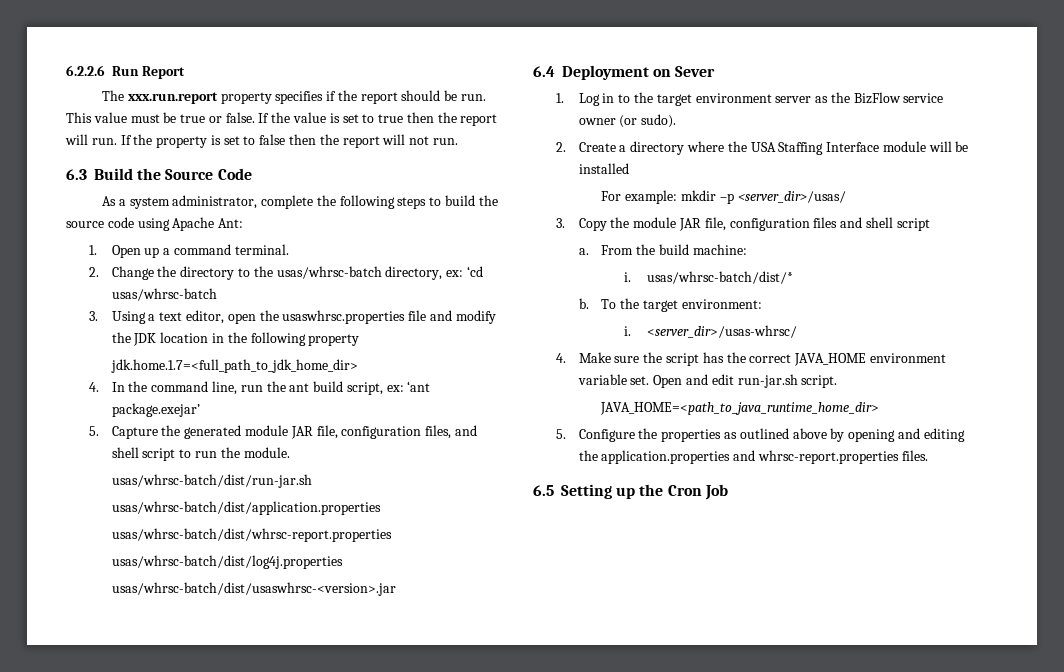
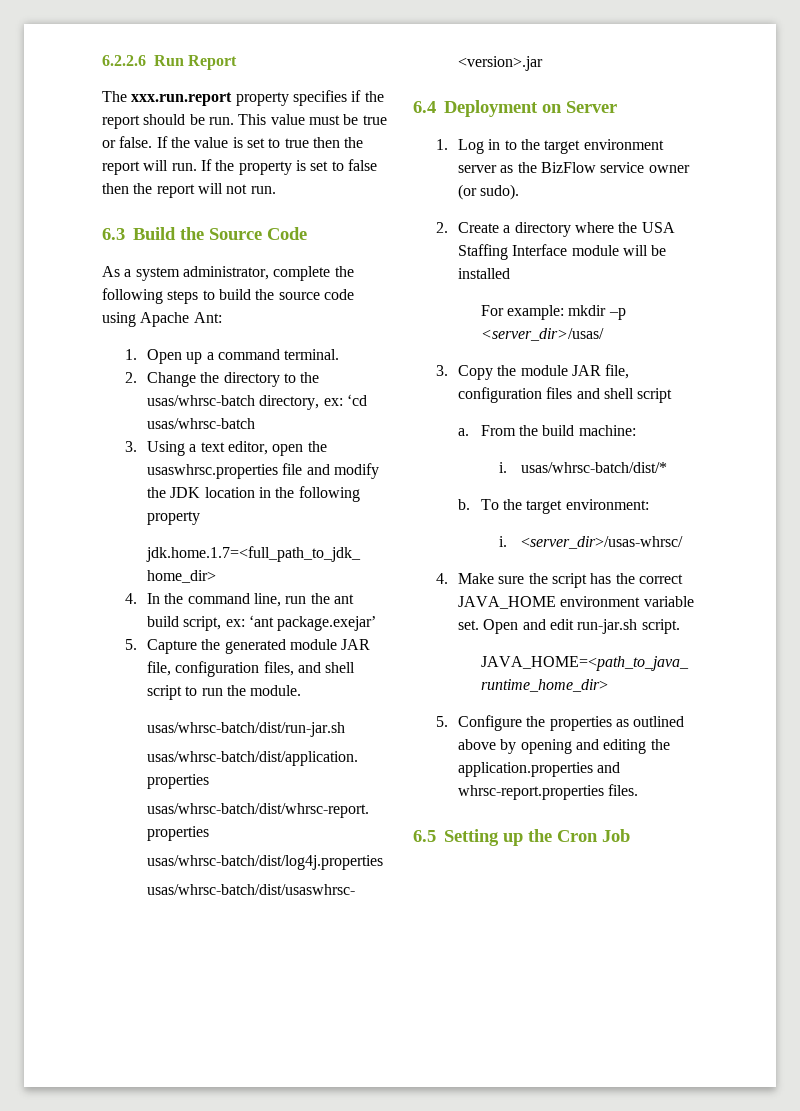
- 6.4 Deployment on Sever
+ 6.4 Deployment on Server

